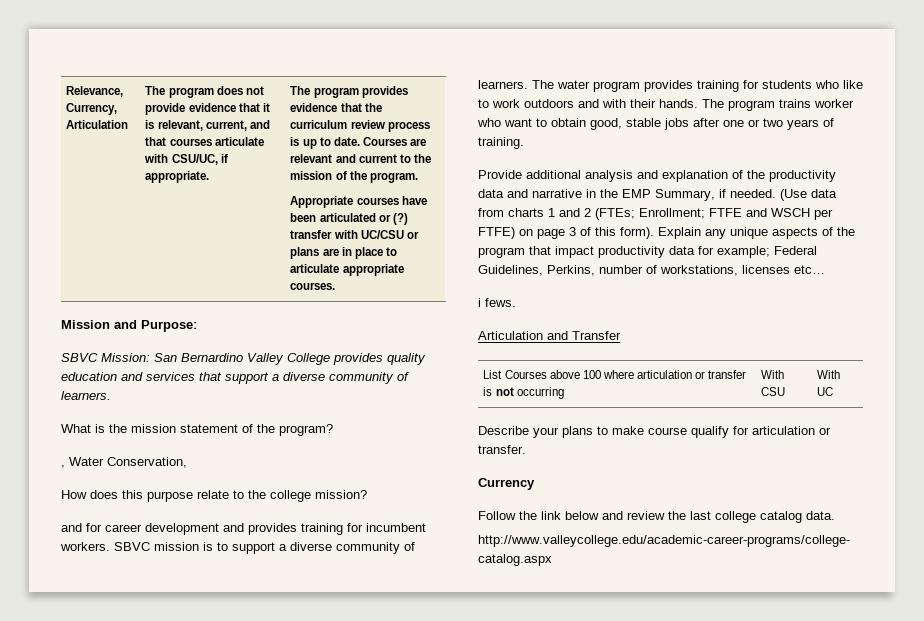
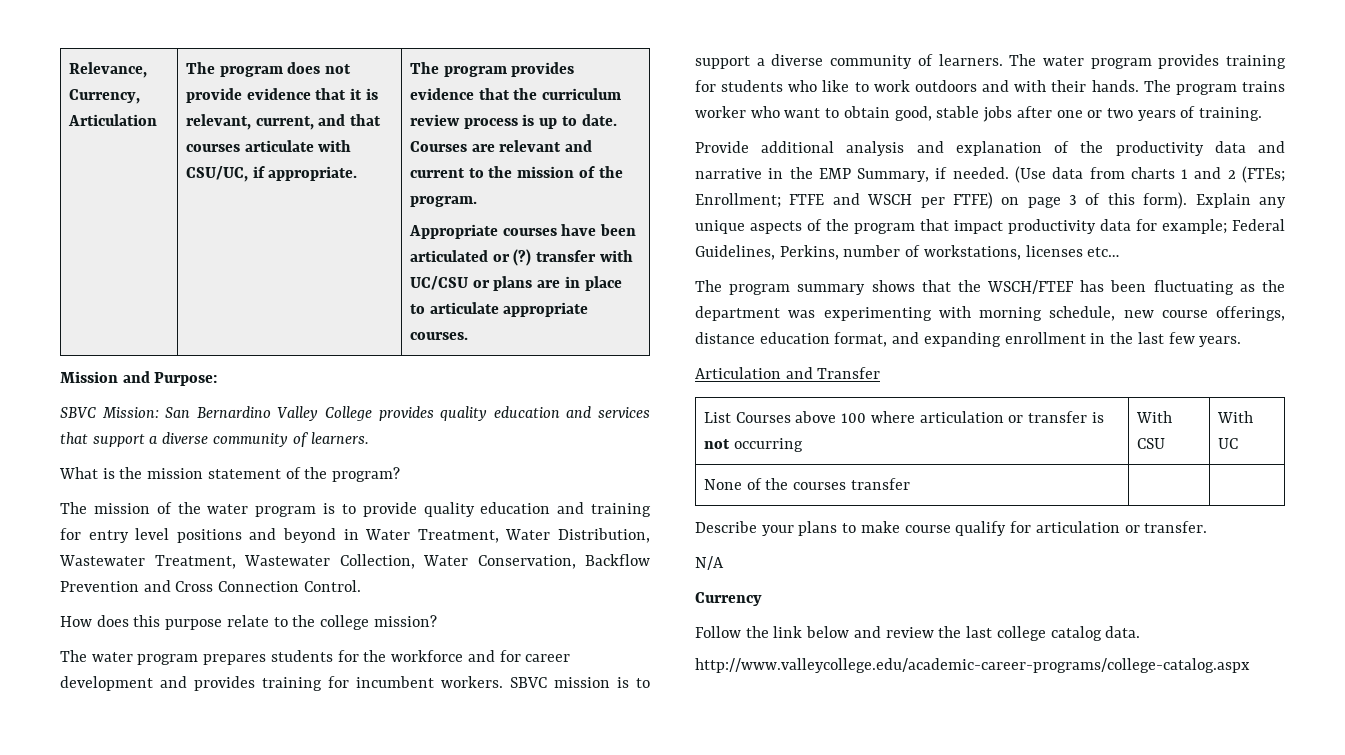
- , Water Conservation,
+ The mission of the water program is to provide quality education and training for entry level positions and beyond in Water Treatment, Water Distribution, Wastewater Treatment, Wastewater Collection, Water Conservation, Backflow Prevention and Cross Connection Control.
- and for career development and provides training for incumbent workers.
+ The water program prepares students for the workforce and for career development and provides training for incumbent workers.
- i fews.
+ The program summary shows that the WSCH/FTEF has been fluctuating as the department was experimenting with morning schedule, new course offerings, distance education format, and expanding enrollment in the last few years.
+ None of the courses transfer | |
+ N/A

